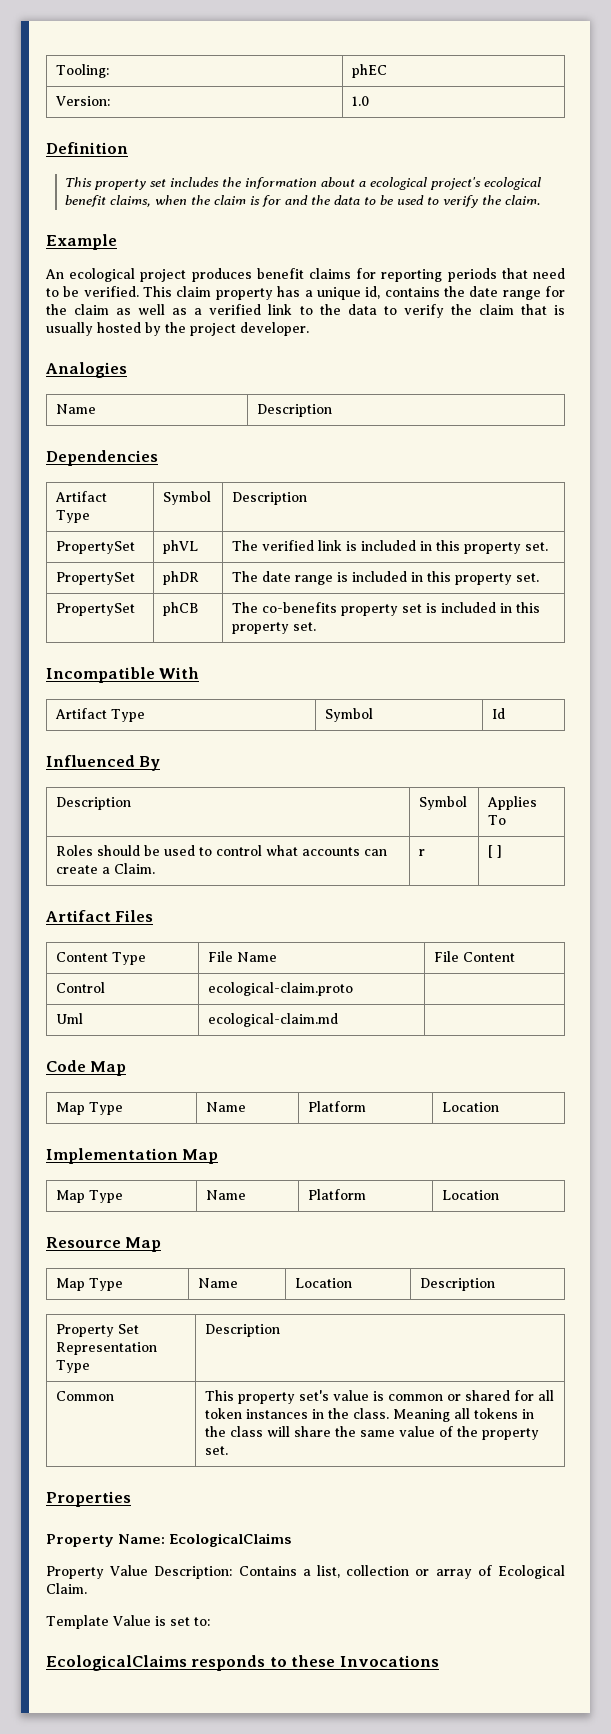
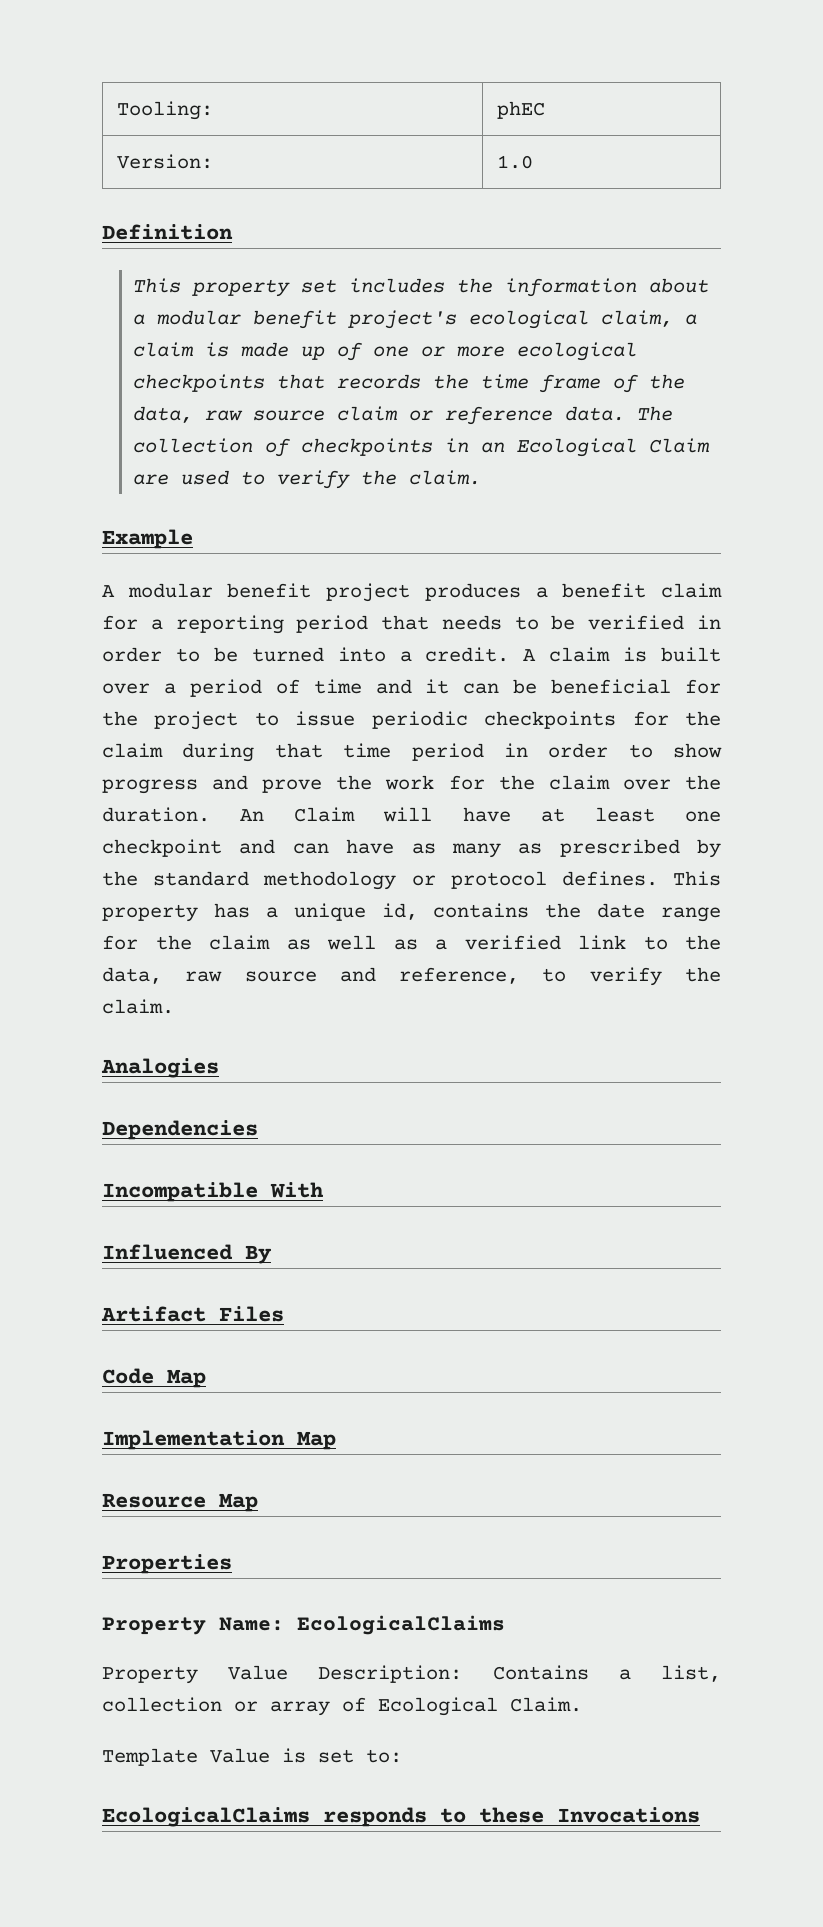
- This property set includes the information about a ecological project's ecological benefit claims, when the claim is for and the data to be used to verify the claim.
+ This property set includes the information about a modular benefit project's ecological claim, a claim is made up of one or more ecological checkpoints that records the time frame of the data, raw source claim or reference data. The collection of checkpoints in an Ecological Claim are used to verify the claim.
- An ecological project produces benefit claims for reporting periods that need to be verified. This claim property has a unique id, contains the date range for the claim as well as a verified link to the data to verify the claim that is usually hosted by the project developer.
+ A modular benefit project produces a benefit claim for a reporting period that needs to be verified in order to be turned into a credit. A claim is built over a period of time and it can be beneficial for the project to issue periodic checkpoints for the claim during that time period in order to show progress and prove the work for the claim over the duration. An Claim will have at least one checkpoint and can have as many as prescribed by the standard methodology or protocol defines. This property has a unique id, contains the date range for the claim as well as a verified link to the data, raw source and reference, to verify the claim.
- Name | Description
- Artifact Type | Symbol | Description
- PropertySet | phVL | The verified link is included in this property set.
- PropertySet | phDR | The date range is included in this property set.
- PropertySet | phCB | The co-benefits property set is included in this property set.
  Incompatible With
- Artifact Type | Symbol | Id
  Influenced By
- Description | Symbol | Applies To
- Roles should be used to control what accounts can create a Claim. | r | [ ]
  Artifact Files
- Content Type | File Name | File Content
- Control | ecological-claim.proto |
- Uml | ecological-claim.md |
  Code Map
- Map Type | Name | Platform | Location
  Implementation Map
- Map Type | Name | Platform | Location
  Resource Map
- Map Type | Name | Location | Description
- Property Set Representation Type | Description
- Common | This property set's value is common or shared for all token instances in the class. Meaning all tokens in the class will share the same value of the property set.

